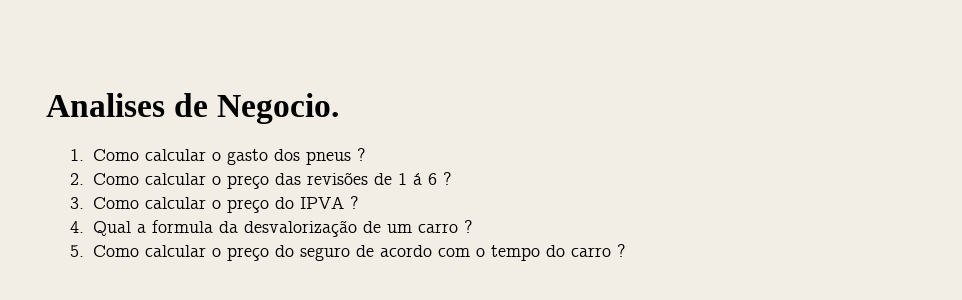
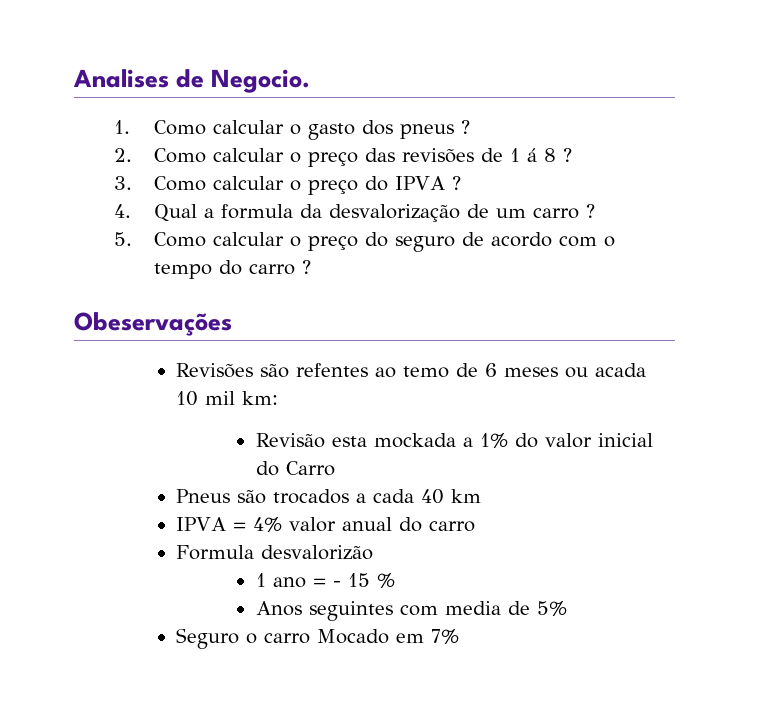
- 2. Como calcular o preço das revisões de 1 á 6 ?
+ 2. Como calcular o preço das revisões de 1 á 8 ?
+ Obeservações
+ Revisões são refentes ao temo de 6 meses ou acada 10 mil km:
+ Revisão esta mockada a 1% do valor inicial do Carro
+ Pneus são trocados a cada 40 km
+ IPVA = 4% valor anual do carro
+ Formula desvalorizão
+ 1 ano = - 15 %
+ Anos seguintes com media de 5%
+ Seguro o carro Mocado em 7%

